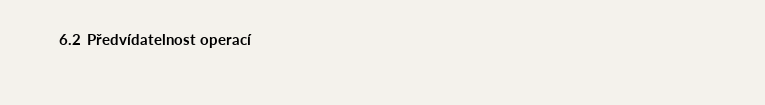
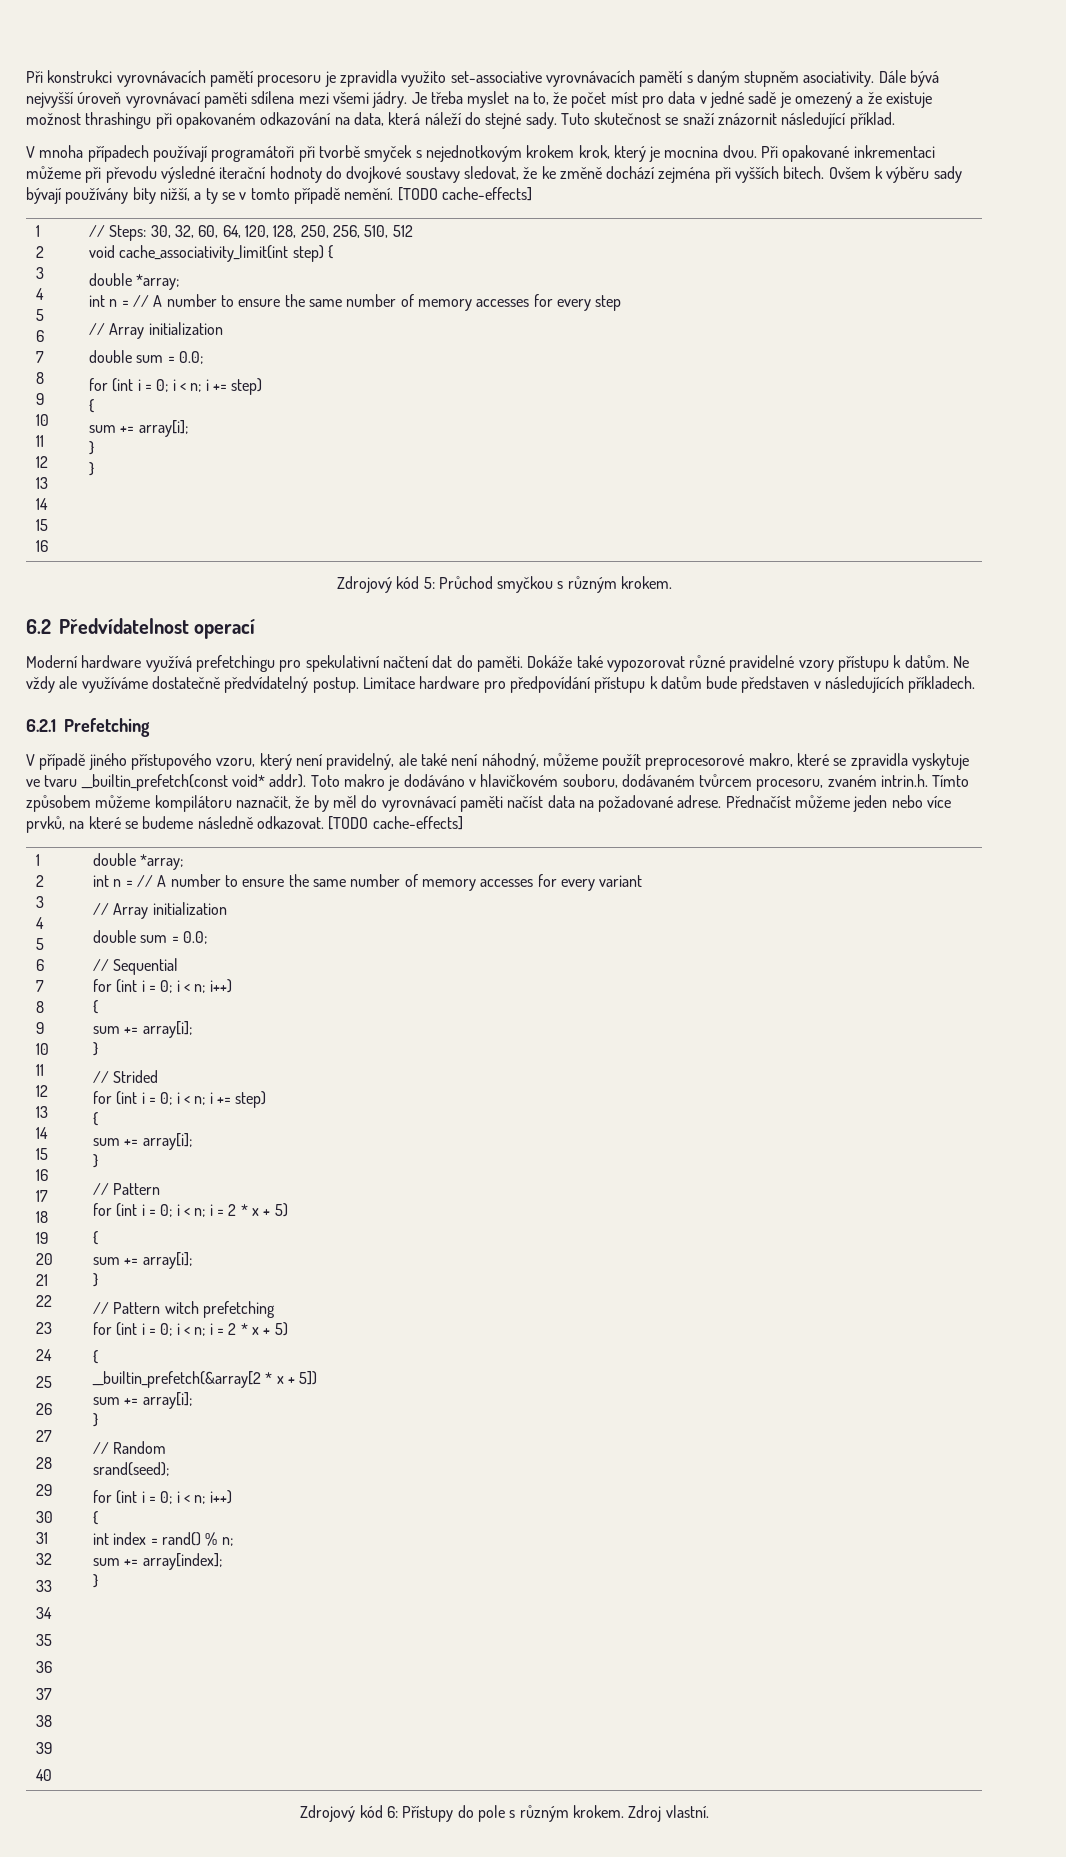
+ Při konstrukci vyrovnávacích pamětí procesoru je zpravidla využito set-associative vyrovnávacích pamětí s daným stupněm asociativity. Dále bývá nejvyšší úroveň vyrovnávací paměti sdílena mezi všemi jádry. Je třeba myslet na to, že počet míst pro data v jedné sadě je omezený a že existuje možnost thrashingu při opakovaném odkazování na data, která náleží do stejné sady. Tuto skutečnost se snaží znázornit následující příklad.
+ V mnoha případech používají programátoři při tvorbě smyček s nejednotkovým krokem krok, který je mocnina dvou. Při opakované inkrementaci můžeme při převodu výsledné iterační hodnoty do dvojkové soustavy sledovat, že ke změně dochází zejména při vyšších bitech. Ovšem k výběru sady bývají používány bity nižší, a ty se v tomto případě nemění. [TODO cache-effects]
+ 1
+ 2
+ 3
+ 4
+ 5
+ 6
+ 7
+ 8
+ 9
+ 10
+ 11
+ 12
+ 13
+ 14
+ 15
+ 16 | // Steps: 30, 32, 60, 64, 120, 128, 250, 256, 510, 512
+ void cache_associativity_limit(int step) {
+ double *array;
+ int n = // A number to ensure the same number of memory accesses for every step
+ // Array initialization
+ double sum = 0.0;
+ for (int i = 0; i < n; i += step)
+ {
+ sum += array[i];
+ }
+ }
+ Zdrojový kód 5: Průchod smyčkou s různým krokem.
  6.2 Předvídatelnost operací
+ Moderní hardware využívá prefetchingu pro spekulativní načtení dat do paměti. Dokáže také vypozorovat různé pravidelné vzory přístupu k datům. Ne vždy ale využíváme dostatečně předvídatelný postup. Limitace hardware pro předpovídání přístupu k datům bude představen v následujících příkladech.
+ 6.2.1 Prefetching
+ V případě jiného přístupového vzoru, který není pravidelný, ale také není náhodný, můžeme použít preprocesorové makro, které se zpravidla vyskytuje ve tvaru __builtin_prefetch(const void* addr). Toto makro je dodáváno v hlavičkovém souboru, dodávaném tvůrcem procesoru, zvaném intrin.h. Tímto způsobem můžeme kompilátoru naznačit, že by měl do vyrovnávací paměti načíst data na požadované adrese. Přednačíst můžeme jeden nebo více prvků, na které se budeme následně odkazovat. [TODO cache-effects]
+ 1
+ 2
+ 3
+ 4
+ 5
+ 6
+ 7
+ 8
+ 9
+ 10
+ 11
+ 12
+ 13
+ 14
+ 15
+ 16
+ 17
+ 18
+ 19
+ 20
+ 21
+ 22
+ 23
+ 24
+ 25
+ 26
+ 27
+ 28
+ 29
+ 30
+ 31
+ 32
+ 33
+ 34
+ 35
+ 36
+ 37
+ 38
+ 39
+ 40 | double *array;
+ int n = // A number to ensure the same number of memory accesses for every variant
+ // Array initialization
+ double sum = 0.0;
+ // Sequential
+ for (int i = 0; i < n; i++)
+ {
+ sum += array[i];
+ }
+ // Strided
+ for (int i = 0; i < n; i += step)
+ {
+ sum += array[i];
+ }
+ // Pattern
+ for (int i = 0; i < n; i = 2 * x + 5)
+ {
+ sum += array[i];
+ }
+ // Pattern witch prefetching
+ for (int i = 0; i < n; i = 2 * x + 5)
+ {
+ __builtin_prefetch(&array[2 * x + 5])
+ sum += array[i];
+ }
+ // Random
+ srand(seed);
+ for (int i = 0; i < n; i++)
+ {
+ int index = rand() % n;
+ sum += array[index];
+ }
+ Zdrojový kód 6: Přístupy do pole s různým krokem. Zdroj vlastní.

